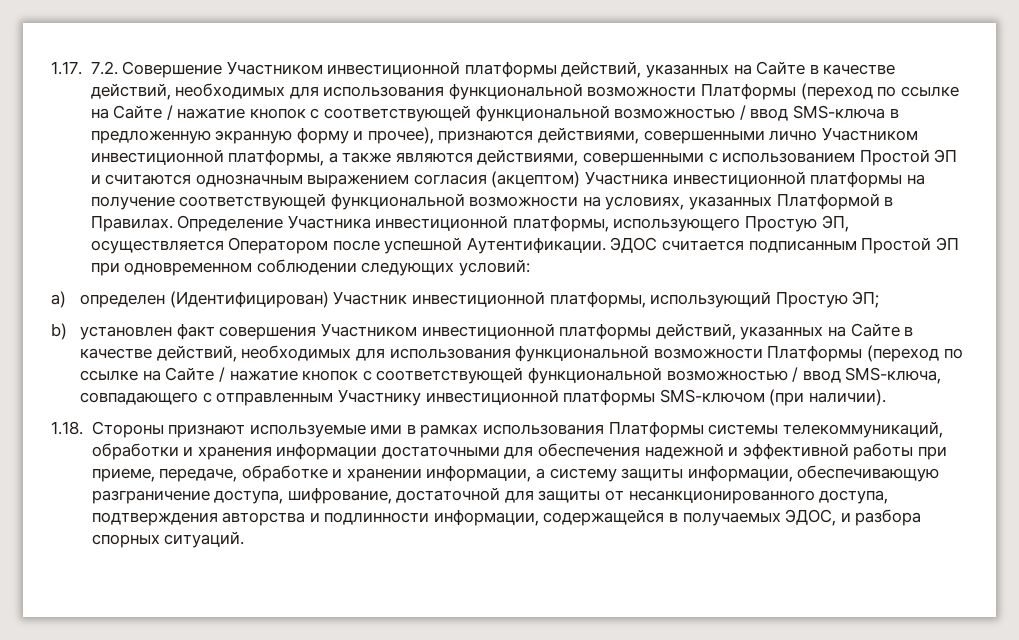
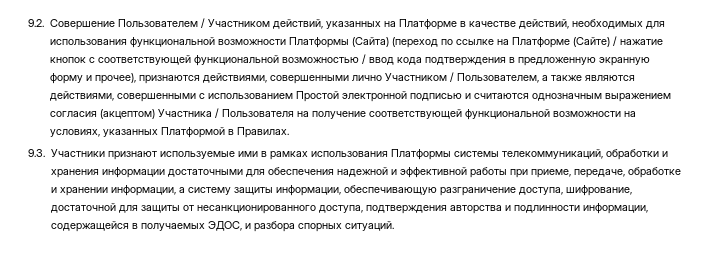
- 1.17. 7.2. Совершение Участником инвестиционной платформы действий, указанных на Сайте в качестве действий, необходимых для использования функциональной возможности Платформы (переход по ссылке на Сайте / нажатие кнопок с соответствующей функциональной возможностью / ввод SMS-ключа в предложенную экранную форму и прочее), признаются действиями, совершенными лично Участником инвестиционной платформы, а также являются действиями, совершенными с использованием Простой ЭП и считаются однозначным выражением согласия (акцептом) Участника инвестиционной платформы на получение соответствующей функциональной возможности на условиях, указанных Платформой в Правилах. Определение Участника инвестиционной платформы, использующего Простую ЭП, осуществляется Оператором после успешной Аутентификации. ЭДОС считается подписанным Простой ЭП при одновременном соблюдении следующих условий:
- a) определен (Идентифицирован) Участник инвестиционной платформы, использующий Простую ЭП;
- b) установлен факт совершения Участником инвестиционной платформы действий, указанных на Сайте в качестве действий, необходимых для использования функциональной возможности Платформы (переход по ссылке на Сайте / нажатие кнопок с соответствующей функциональной возможностью / ввод SMS-ключа, совпадающего с отправленным Участнику инвестиционной платформы SMS-ключом (при наличии).
- 1.18. Стороны признают используемые ими в рамках использования Платформы системы телекоммуникаций, обработки и хранения информации достаточными для обеспечения надежной и эффективной работы при приеме, передаче, обработке и хранении информации, а систему защиты информации, обеспечивающую разграничение доступа, шифрование, достаточной для защиты от несанкционированного доступа, подтверждения авторства и подлинности информации, содержащейся в получаемых ЭДОС, и разбора спорных ситуаций.
+ 9.2. Совершение Пользователем / Участником действий, указанных на Платформе в качестве действий, необходимых для использования функциональной возможности Платформы (Сайта) (переход по ссылке на Платформе (Сайте) / нажатие кнопок с соответствующей функциональной возможностью / ввод кода подтверждения в предложенную экранную форму и прочее), признаются действиями, совершенными лично Участником / Пользователем, а также являются действиями, совершенными с использованием Простой электронной подписью и считаются однозначным выражением согласия (акцептом) Участника / Пользователя на получение соответствующей функциональной возможности на условиях, указанных Платформой в Правилах.
+ 9.3. Участники признают используемые ими в рамках использования Платформы системы телекоммуникаций, обработки и хранения информации достаточными для обеспечения надежной и эффективной работы при приеме, передаче, обработке и хранении информации, а систему защиты информации, обеспечивающую разграничение доступа, шифрование, достаточной для защиты от несанкционированного доступа, подтверждения авторства и подлинности информации, содержащейся в получаемых ЭДОС, и разбора спорных ситуаций.

